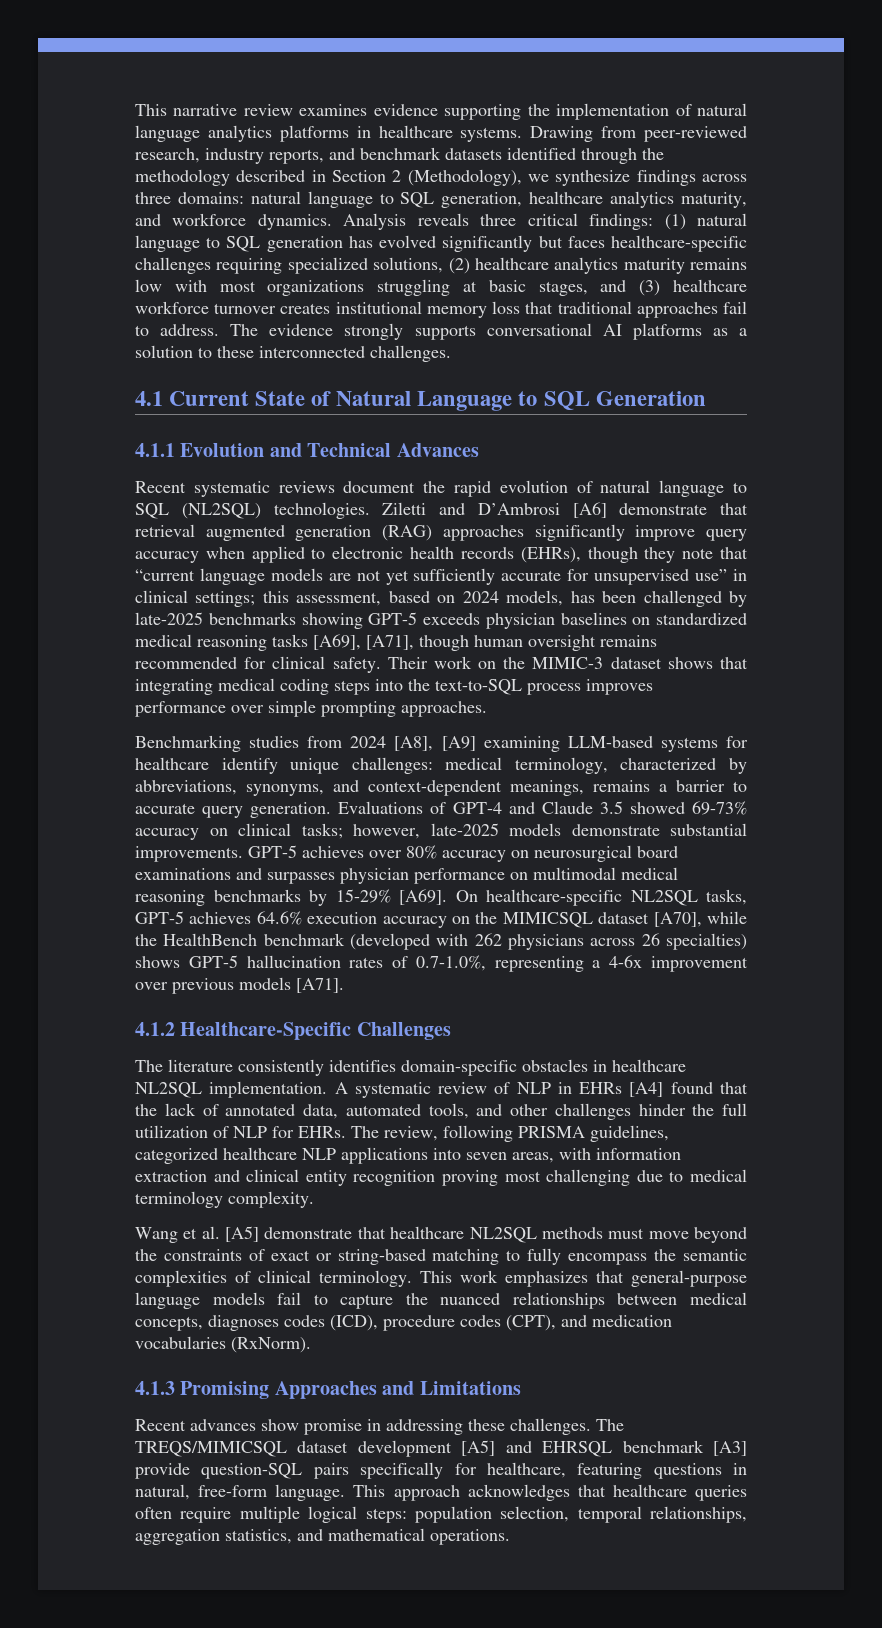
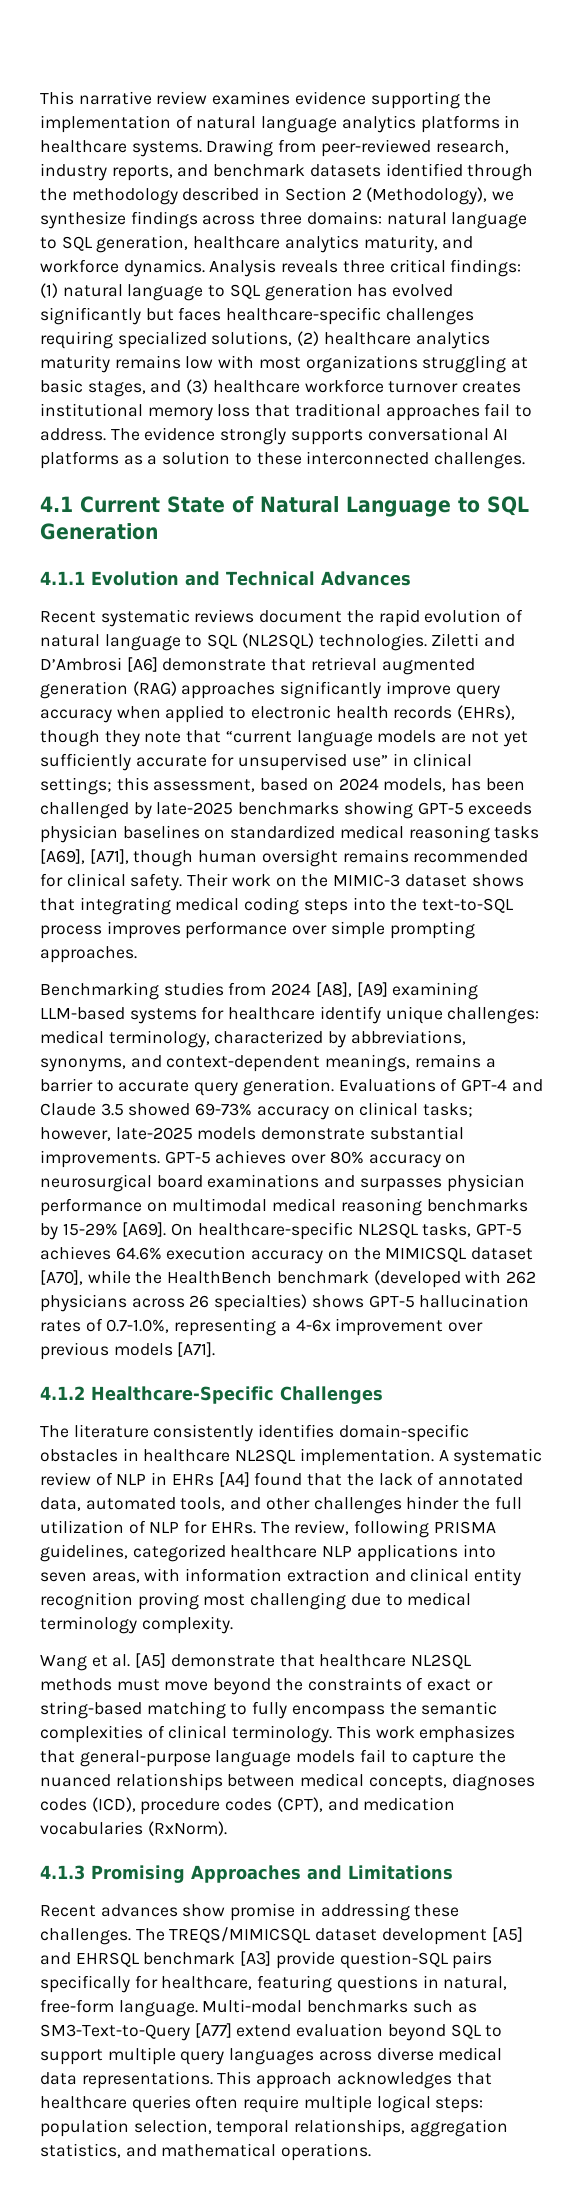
+ Multi-modal benchmarks such as SM3-Text-to-Query [A77] extend evaluation beyond SQL to support multiple query languages across diverse medical data representations.

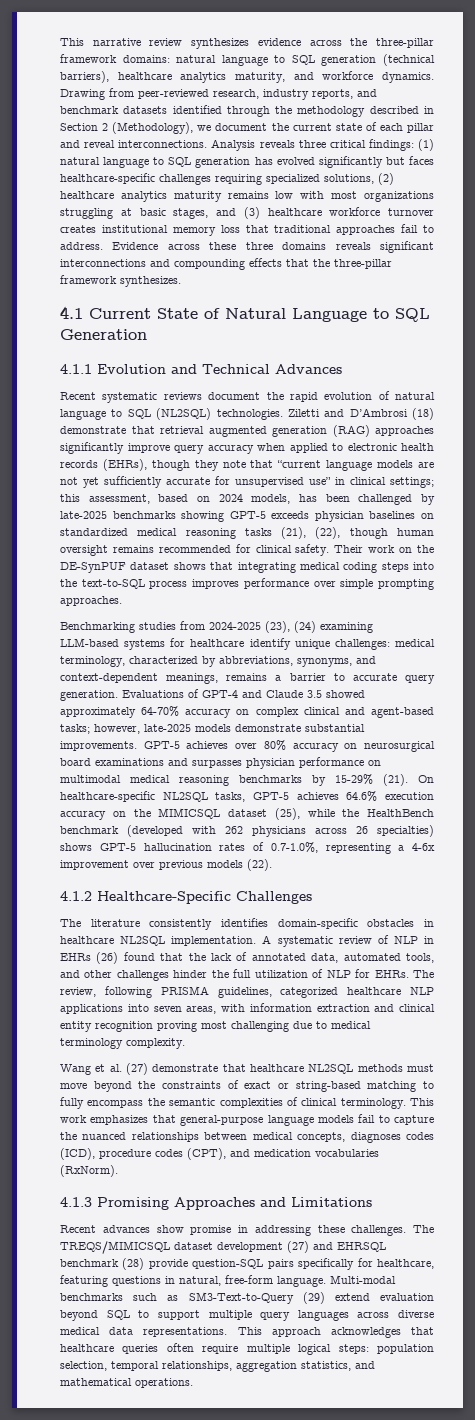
- This narrative review examines evidence supporting the implementation of natural language analytics platforms in healthcare systems.
+ This narrative review synthesizes evidence across the three-pillar framework domains: natural language to SQL generation (technical barriers), healthcare analytics maturity, and workforce dynamics.
- Drawing from peer-reviewed research, industry reports, and benchmark datasets identified through the methodology described in Section 2 (Methodology), we synthesize findings across three domains: natural language to SQL generation, healthcare analytics maturity, and workforce dynamics.
+ Drawing from peer-reviewed research, industry reports, and benchmark datasets identified through the methodology described in Section 2 (Methodology), we document the current state of each pillar and reveal interconnections.
- The evidence strongly supports conversational AI platforms as a solution to these interconnected challenges.
+ Evidence across these three domains reveals significant interconnections and compounding effects that the three-pillar framework synthesizes.
- Ziletti and D’Ambrosi [A6] demonstrate that retrieval augmented generation (RAG) approaches significantly improve query accuracy when applied to electronic health records (EHRs), though they note that “current language models are not yet sufficiently accurate for unsupervised use” in clinical settings;
+ Ziletti and D’Ambrosi (18) demonstrate that retrieval augmented generation (RAG) approaches significantly improve query accuracy when applied to electronic health records (EHRs), though they note that “current language models are not yet sufficiently accurate for unsupervised use” in clinical settings;
- this assessment, based on 2024 models, has been challenged by late-2025 benchmarks showing GPT-5 exceeds physician baselines on standardized medical reasoning tasks [A69], [A71], though human oversight remains recommended for clinical safety.
+ this assessment, based on 2024 models, has been challenged by late-2025 benchmarks showing GPT-5 exceeds physician baselines on standardized medical reasoning tasks (21), (22), though human oversight remains recommended for clinical safety.
- Their work on the MIMIC-3 dataset shows that integrating medical coding steps into the text-to-SQL process improves performance over simple prompting approaches.
+ Their work on the DE-SynPUF dataset shows that integrating medical coding steps into the text-to-SQL process improves performance over simple prompting approaches.
- Benchmarking studies from 2024 [A8], [A9] examining LLM-based systems for healthcare identify unique challenges: medical terminology, characterized by abbreviations, synonyms, and context-dependent meanings, remains a barrier to accurate query generation.
+ Benchmarking studies from 2024-2025 (23), (24) examining LLM-based systems for healthcare identify unique challenges: medical terminology, characterized by abbreviations, synonyms, and context-dependent meanings, remains a barrier to accurate query generation.
- Evaluations of GPT-4 and Claude 3.5 showed 69-73% accuracy on clinical tasks; however, late-2025 models demonstrate substantial improvements.
+ Evaluations of GPT-4 and Claude 3.5 showed approximately 64-70% accuracy on complex clinical and agent-based tasks; however, late-2025 models demonstrate substantial improvements.
- GPT-5 achieves over 80% accuracy on neurosurgical board examinations and surpasses physician performance on multimodal medical reasoning benchmarks by 15-29% [A69].
+ GPT-5 achieves over 80% accuracy on neurosurgical board examinations and surpasses physician performance on multimodal medical reasoning benchmarks by 15-29% (21).
- On healthcare-specific NL2SQL tasks, GPT-5 achieves 64.6% execution accuracy on the MIMICSQL dataset [A70], while the HealthBench benchmark (developed with 262 physicians across 26 specialties) shows GPT-5 hallucination rates of 0.7-1.0%, representing a 4-6x improvement over previous models [A71].
+ On healthcare-specific NL2SQL tasks, GPT-5 achieves 64.6% execution accuracy on the MIMICSQL dataset (25), while the HealthBench benchmark (developed with 262 physicians across 26 specialties) shows GPT-5 hallucination rates of 0.7-1.0%, representing a 4-6x improvement over previous models (22).
- A systematic review of NLP in EHRs [A4] found that the lack of annotated data, automated tools, and other challenges hinder the full utilization of NLP for EHRs.
+ A systematic review of NLP in EHRs (26) found that the lack of annotated data, automated tools, and other challenges hinder the full utilization of NLP for EHRs.
- Wang et al. [A5] demonstrate that healthcare NL2SQL methods must move beyond the constraints of exact or string-based matching to fully encompass the semantic complexities of clinical terminology.
+ Wang et al. (27) demonstrate that healthcare NL2SQL methods must move beyond the constraints of exact or string-based matching to fully encompass the semantic complexities of clinical terminology.
- The TREQS/MIMICSQL dataset development [A5] and EHRSQL benchmark [A3] provide question-SQL pairs specifically for healthcare, featuring questions in natural, free-form language.
+ The TREQS/MIMICSQL dataset development (27) and EHRSQL benchmark (28) provide question-SQL pairs specifically for healthcare, featuring questions in natural, free-form language.
- Multi-modal benchmarks such as SM3-Text-to-Query [A77] extend evaluation beyond SQL to support multiple query languages across diverse medical data representations.
+ Multi-modal benchmarks such as SM3-Text-to-Query (29) extend evaluation beyond SQL to support multiple query languages across diverse medical data representations.

